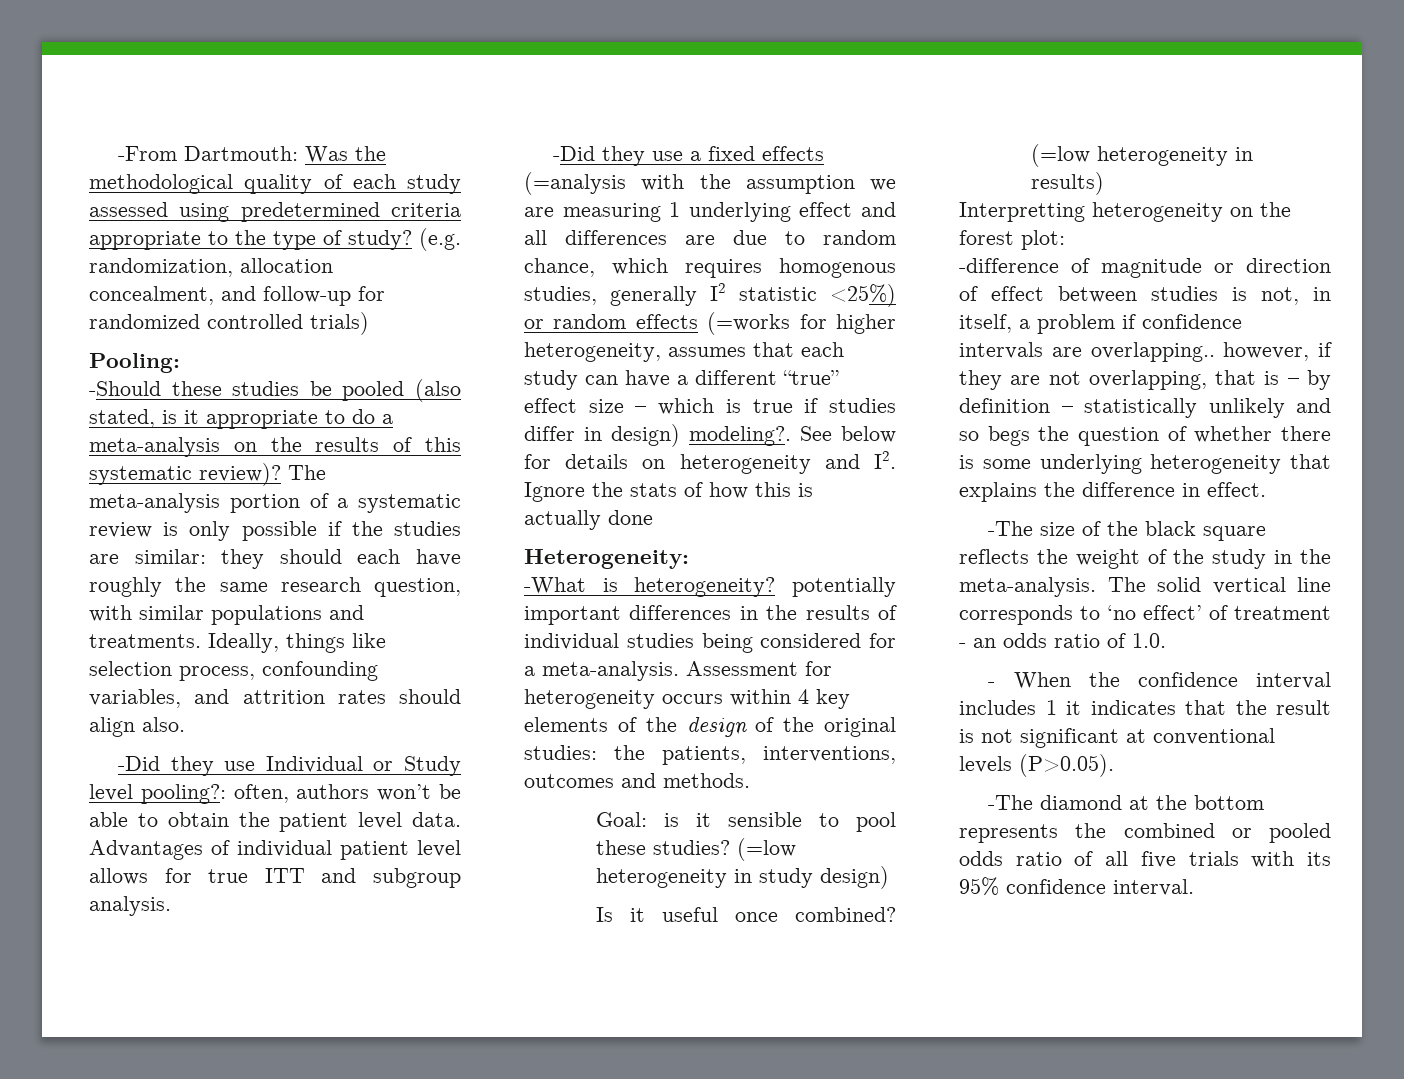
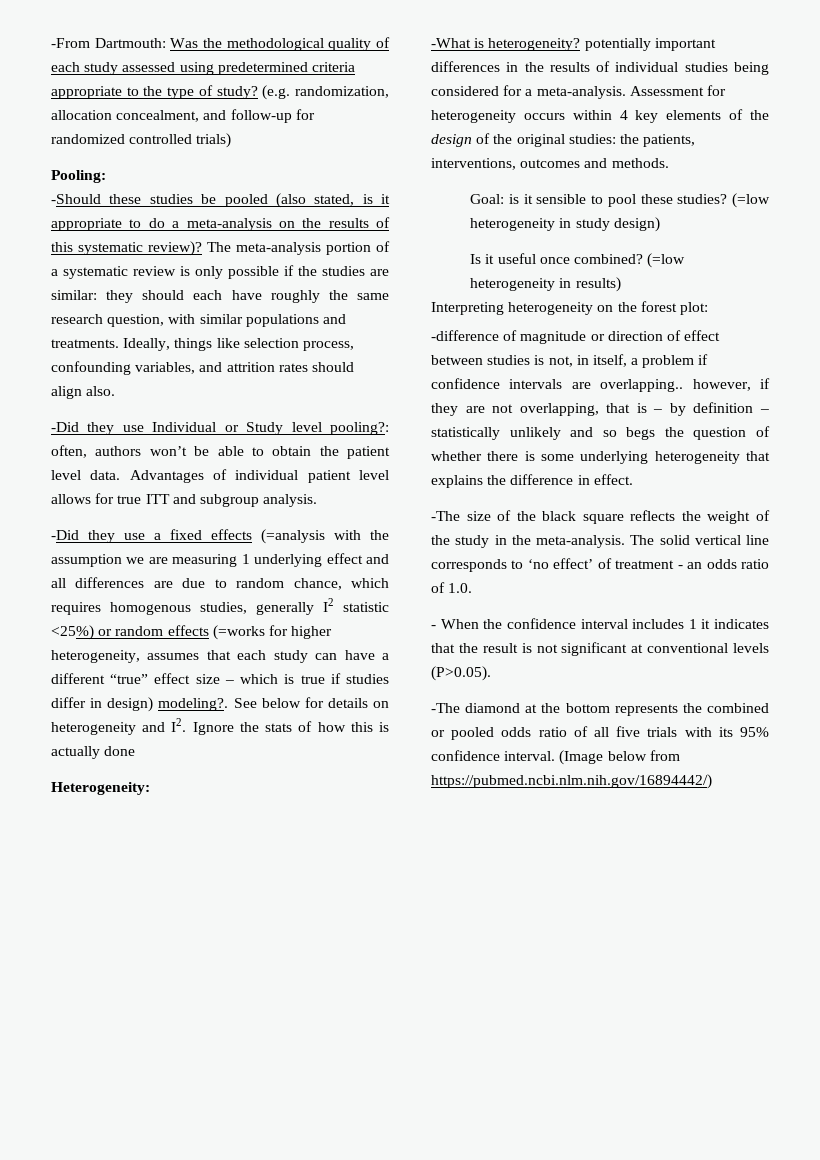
- Interpretting heterogeneity on the forest plot:
+ Interpreting heterogeneity on the forest plot:
+ (Image below from https://pubmed.ncbi.nlm.nih.gov/16894442/)

